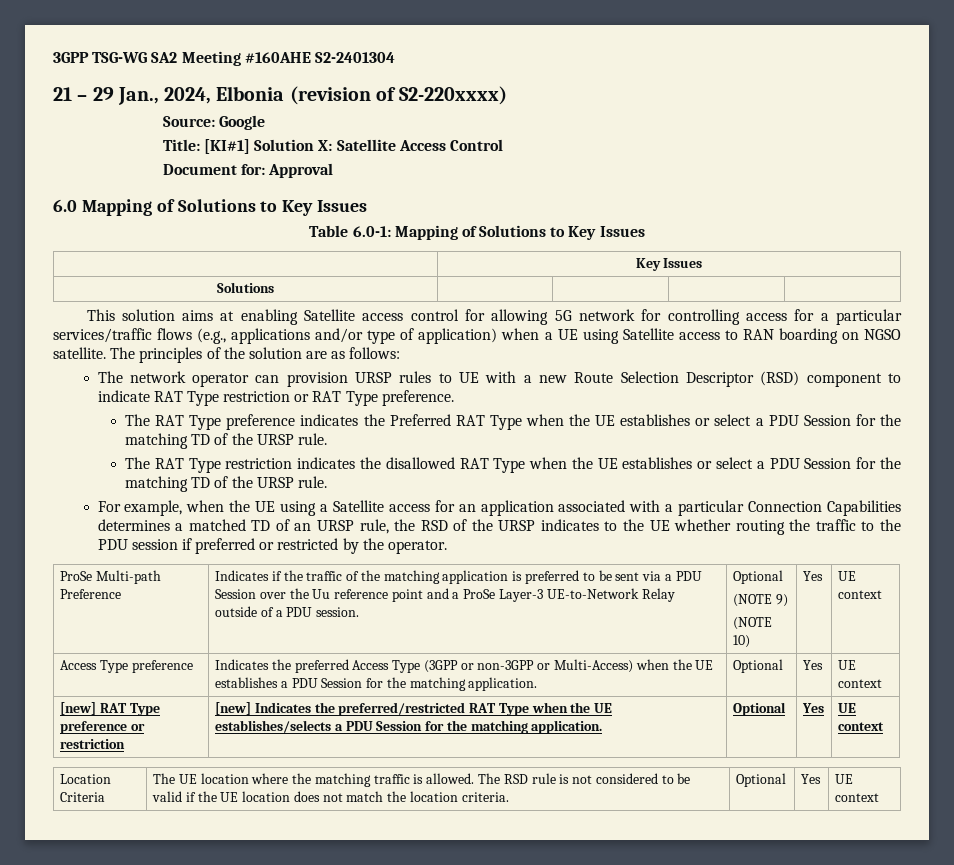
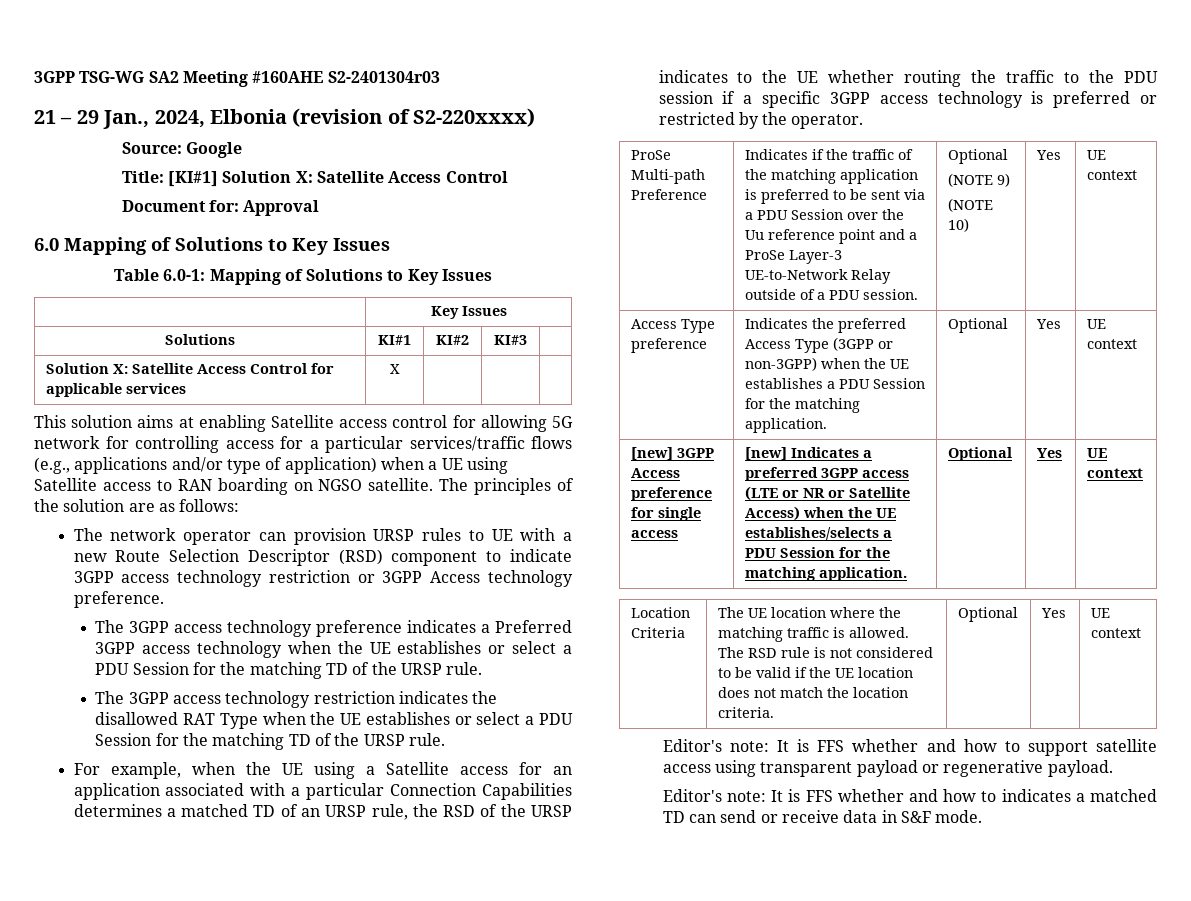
- 3GPP TSG-WG SA2 Meeting #160AHE S2-2401304
+ 3GPP TSG-WG SA2 Meeting #160AHE S2-2401304r03
- Solutions | | | |
+ Solutions | KI#1 | KI#2 | KI#3 |
+ Solution X: Satellite Access Control for applicable services | X | | |
- The network operator can provision URSP rules to UE with a new Route Selection Descriptor (RSD) component to indicate RAT Type restriction or RAT Type preference.
- The RAT Type preference indicates the Preferred RAT Type when the UE establishes or select a PDU Session for the matching TD of the URSP rule.
+ The network operator can provision URSP rules to UE with a new Route Selection Descriptor (RSD) component to indicate 3GPP access technology restriction or 3GPP Access technology preference.
+ The 3GPP access technology preference indicates a Preferred 3GPP access technology when the UE establishes or select a PDU Session for the matching TD of the URSP rule.
- The RAT Type restriction indicates the disallowed RAT Type when the UE establishes or select a PDU Session for the matching TD of the URSP rule.
+ The 3GPP access technology restriction indicates the disallowed RAT Type when the UE establishes or select a PDU Session for the matching TD of the URSP rule.
- For example, when the UE using a Satellite access for an application associated with a particular Connection Capabilities determines a matched TD of an URSP rule, the RSD of the URSP indicates to the UE whether routing the traffic to the PDU session if preferred or restricted by the operator.
+ For example, when the UE using a Satellite access for an application associated with a particular Connection Capabilities determines a matched TD of an URSP rule, the RSD of the URSP indicates to the UE whether routing the traffic to the PDU session if a specific 3GPP access technology is preferred or restricted by the operator.
- Access Type preference | Indicates the preferred Access Type (3GPP or non-3GPP or Multi-Access) when the UE establishes a PDU Session for the matching application. | Optional | Yes | UE context
+ Access Type preference | Indicates the preferred Access Type (3GPP or non-3GPP) when the UE establishes a PDU Session for the matching application. | Optional | Yes | UE context
- [new] RAT Type preference or restriction | [new] Indicates the preferred/restricted RAT Type when the UE establishes/selects a PDU Session for the matching application. | Optional | Yes | UE context
+ [new] 3GPP Access preference for single access | [new] Indicates a preferred 3GPP access (LTE or NR or Satellite Access) when the UE establishes/selects a PDU Session for the matching application. | Optional | Yes | UE context
+ Editor's note: It is FFS whether and how to support satellite access using transparent payload or regenerative payload.
+ Editor's note: It is FFS whether and how to indicates a matched TD can send or receive data in S&F mode.

